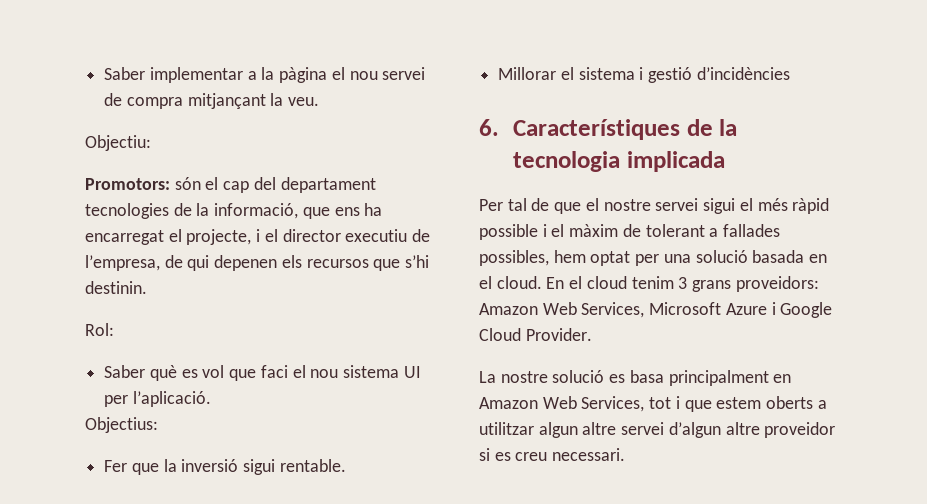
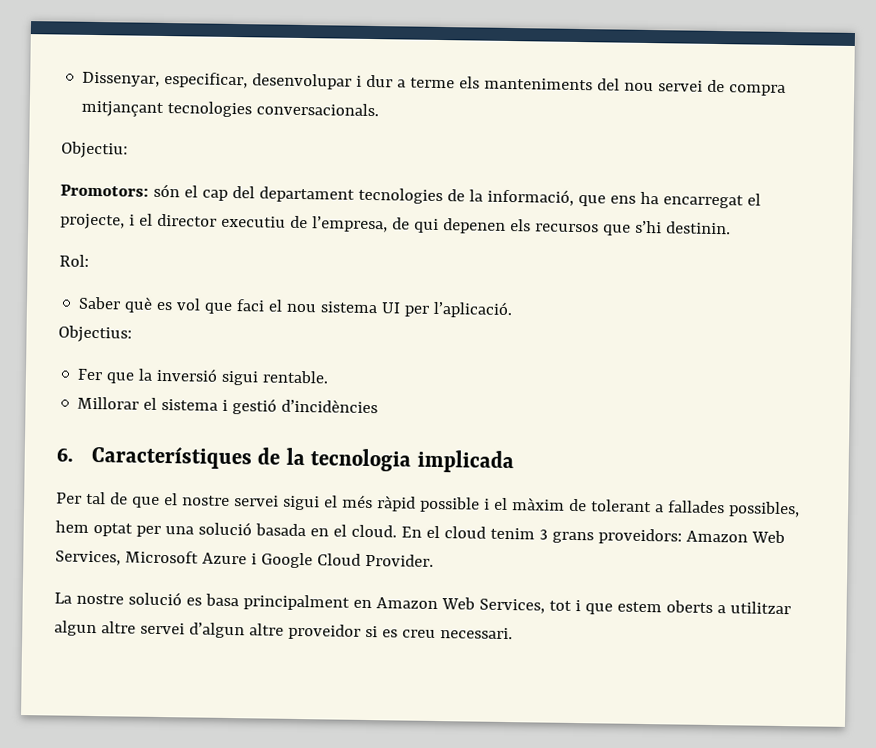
- Saber implementar a la pàgina el nou servei de compra mitjançant la veu.
+ Dissenyar, especificar, desenvolupar i dur a terme els manteniments del nou servei de compra mitjançant tecnologies conversacionals.

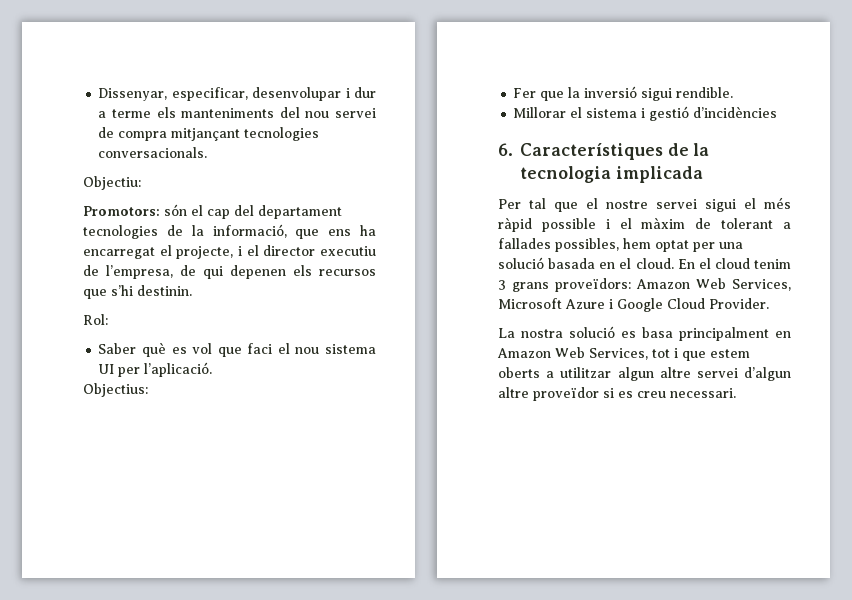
- Fer que la inversió sigui rentable.
+ Fer que la inversió sigui rendible.
- Per tal de que el nostre servei sigui el més ràpid possible i el màxim de tolerant a fallades possibles, hem optat per una solució basada en el cloud.
+ Per tal que el nostre servei sigui el més ràpid possible i el màxim de tolerant a fallades possibles, hem optat per una solució basada en el cloud.
- En el cloud tenim 3 grans proveidors: Amazon Web Services, Microsoft Azure i Google Cloud Provider.
+ En el cloud tenim 3 grans proveïdors: Amazon Web Services, Microsoft Azure i Google Cloud Provider.
- La nostre solució es basa principalment en Amazon Web Services, tot i que estem oberts a utilitzar algun altre servei d’algun altre proveidor si es creu necessari.
+ La nostra solució es basa principalment en Amazon Web Services, tot i que estem oberts a utilitzar algun altre servei d’algun altre proveïdor si es creu necessari.

